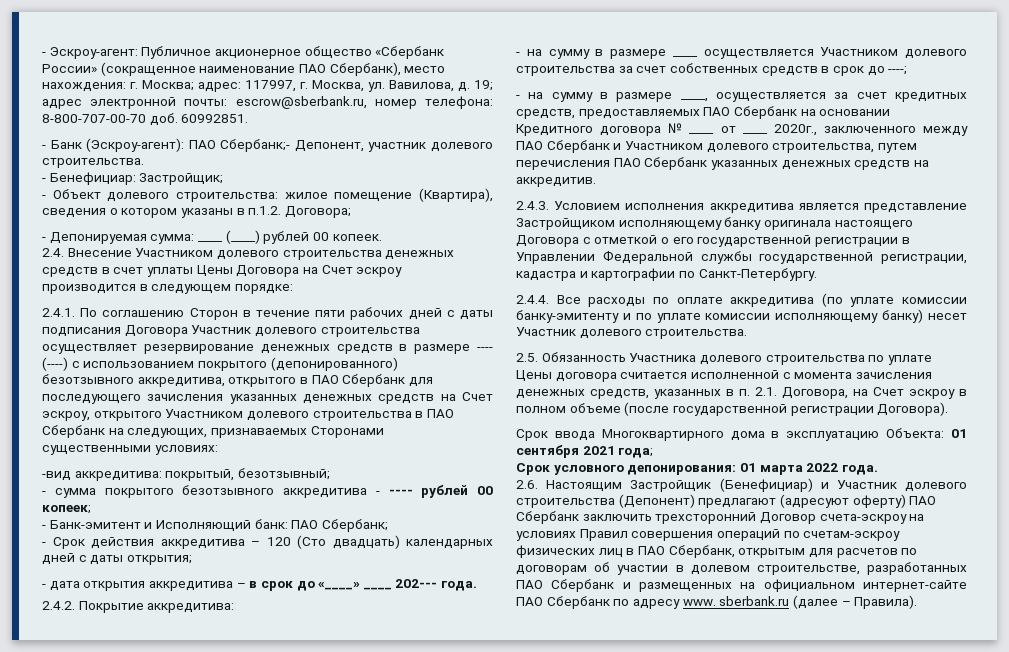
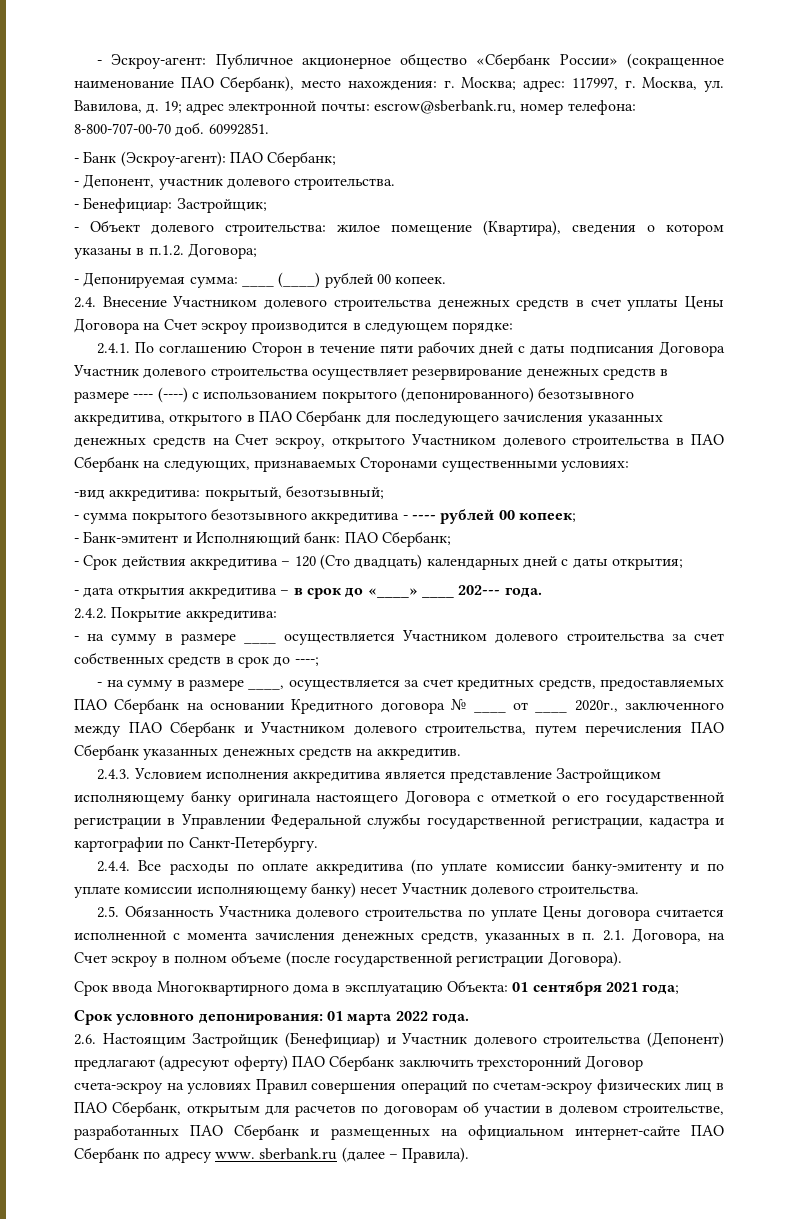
- - Банк (Эскроу-агент): ПАО Сбербанк;- Депонент, участник долевого строительства.
+ - Банк (Эскроу-агент): ПАО Сбербанк;
+ - Депонент, участник долевого строительства.

